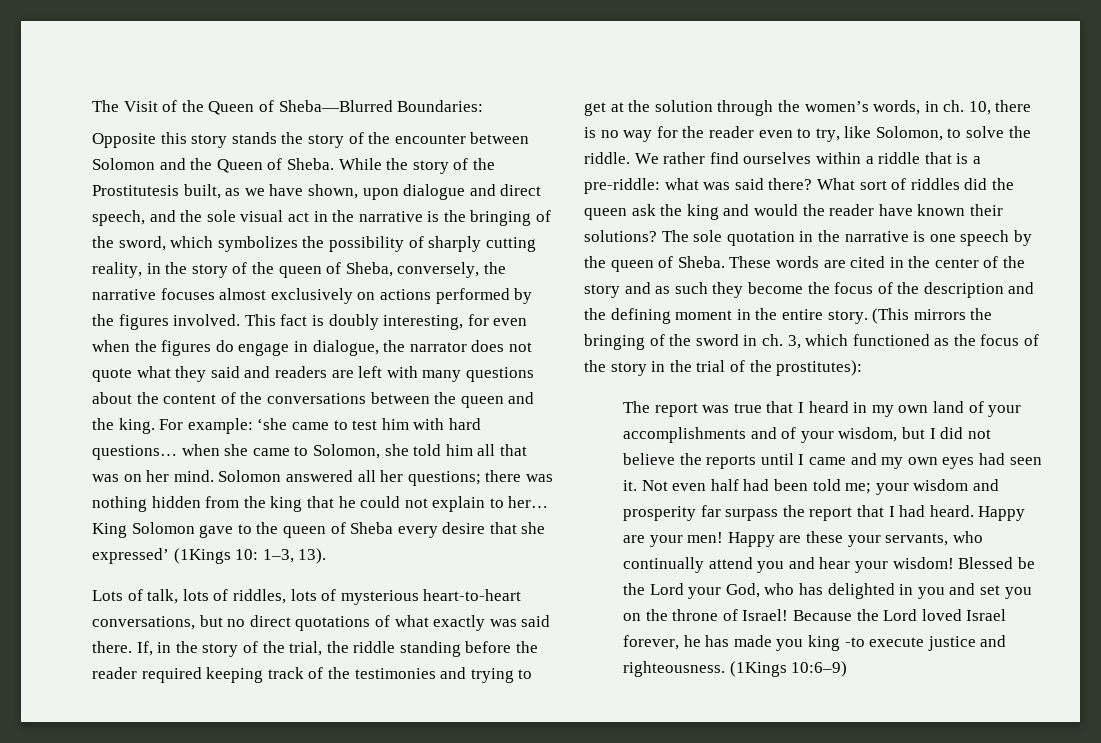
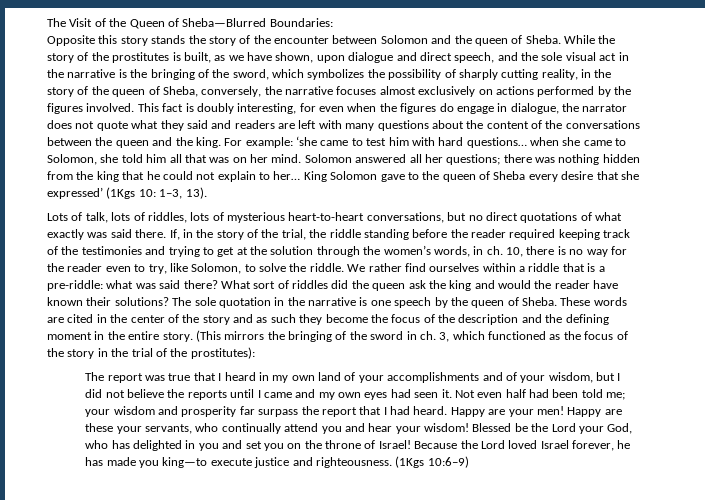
- Opposite this story stands the story of the encounter between Solomon and the Queen of Sheba.
+ Opposite this story stands the story of the encounter between Solomon and the queen of Sheba.
- While the story of the Prostitutesis built, as we have shown, upon dialogue and direct speech, and the sole visual act in the narrative is the bringing of the sword, which symbolizes the possibility of sharply cutting reality, in the story of the queen of Sheba, conversely, the narrative focuses almost exclusively on actions performed by the figures involved.
+ While the story of the prostitutes is built, as we have shown, upon dialogue and direct speech, and the sole visual act in the narrative is the bringing of the sword, which symbolizes the possibility of sharply cutting reality, in the story of the queen of Sheba, conversely, the narrative focuses almost exclusively on actions performed by the figures involved.
- King Solomon gave to the queen of Sheba every desire that she expressed’ (1Kings 10: 1–3, 13).
+ King Solomon gave to the queen of Sheba every desire that she expressed’ (1Kgs 10: 1–3, 13).
- Because the Lord loved Israel forever, he has made you king -to execute justice and righteousness.
+ Because the Lord loved Israel forever, he has made you king—to execute justice and righteousness.
- (1Kings 10:6–9)
+ (1Kgs 10:6–9)

